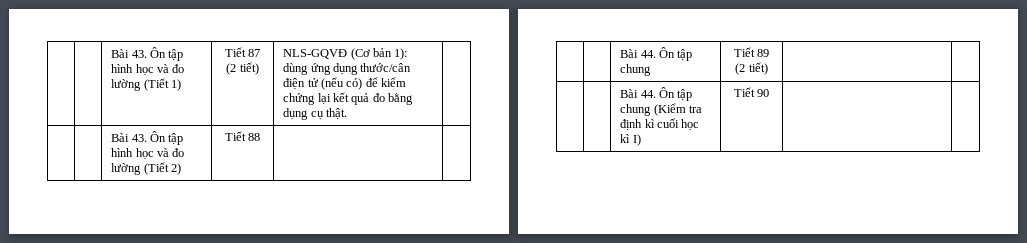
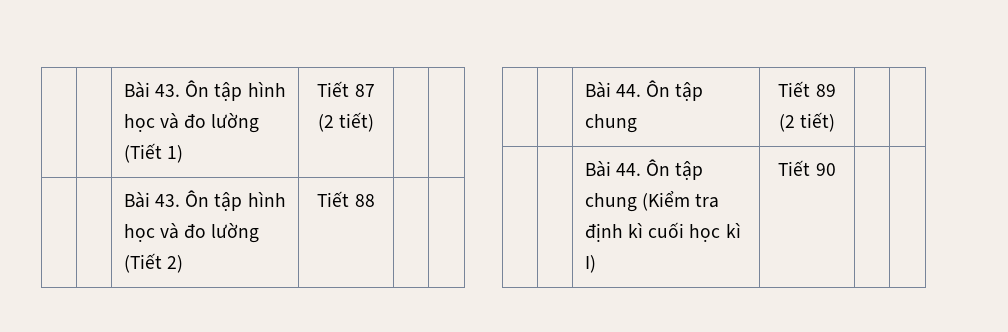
- | | Bài 43. Ôn tập hình học và đo lường (Tiết 1) | Tiết 87 (2 tiết) | NLS-GQVĐ (Cơ bản 1): dùng ứng dụng thước/cân điện tử (nếu có) để kiểm chứng lại kết quả đo bằng dụng cụ thật. |
+ | | Bài 43. Ôn tập hình học và đo lường (Tiết 1) | Tiết 87 (2 tiết) | |

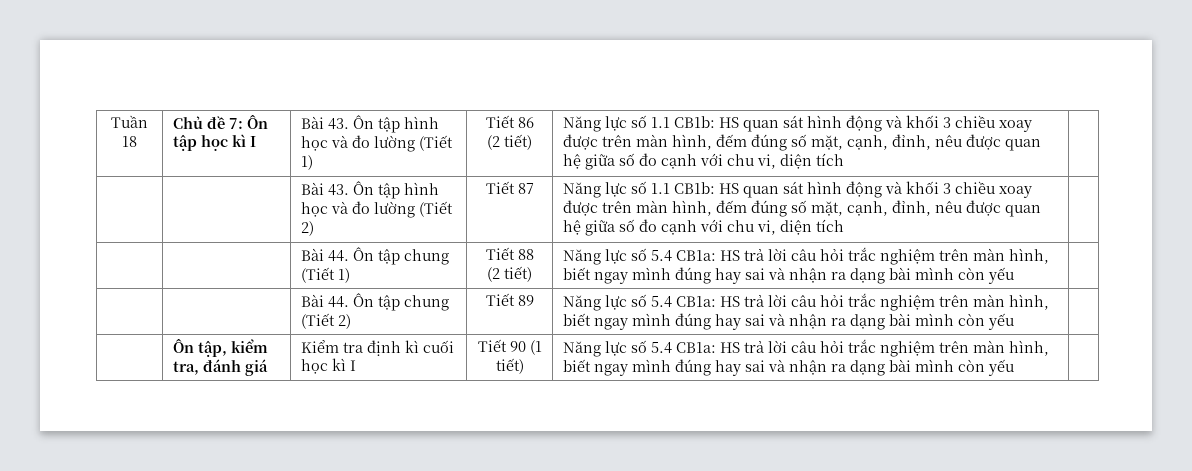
+ Tuần 18 | Chủ đề 7: Ôn tập học kì I
- Tiết 87 (2 tiết)
+ Tiết 86 (2 tiết) | Năng lực số 1.1 CB1b: HS quan sát hình động và khối 3 chiều xoay được trên màn hình, đếm đúng số mặt, cạnh, đỉnh, nêu được quan hệ giữa số đo cạnh với chu vi, diện tích
- Tiết 88 | |
- | | Bài 44. Ôn tập chung | Tiết 89 (2 tiết) | |
- | | Bài 44. Ôn tập chung (Kiểm tra định kì cuối học kì I) | Tiết 90 | |
+ Tiết 87 | Năng lực số 1.1 CB1b: HS quan sát hình động và khối 3 chiều xoay được trên màn hình, đếm đúng số mặt, cạnh, đỉnh, nêu được quan hệ giữa số đo cạnh với chu vi, diện tích |
+ | | Bài 44. Ôn tập chung (Tiết 1) | Tiết 88 (2 tiết) | Năng lực số 5.4 CB1a: HS trả lời câu hỏi trắc nghiệm trên màn hình, biết ngay mình đúng hay sai và nhận ra dạng bài mình còn yếu |
+ | | Bài 44. Ôn tập chung (Tiết 2) | Tiết 89 | Năng lực số 5.4 CB1a: HS trả lời câu hỏi trắc nghiệm trên màn hình, biết ngay mình đúng hay sai và nhận ra dạng bài mình còn yếu |
+ | Ôn tập, kiểm tra, đánh giá | Kiểm tra định kì cuối học kì I | Tiết 90 (1 tiết) | Năng lực số 5.4 CB1a: HS trả lời câu hỏi trắc nghiệm trên màn hình, biết ngay mình đúng hay sai và nhận ra dạng bài mình còn yếu

